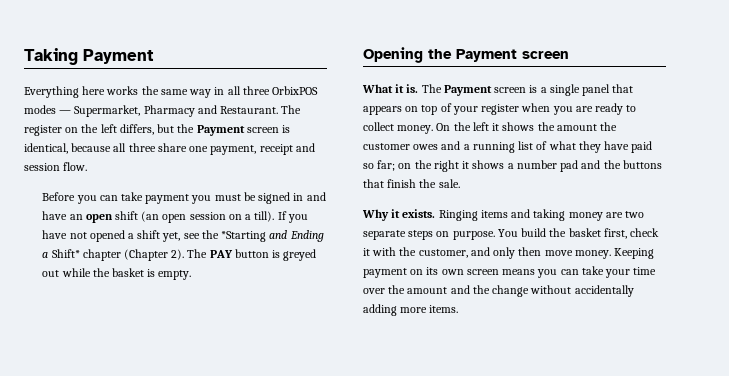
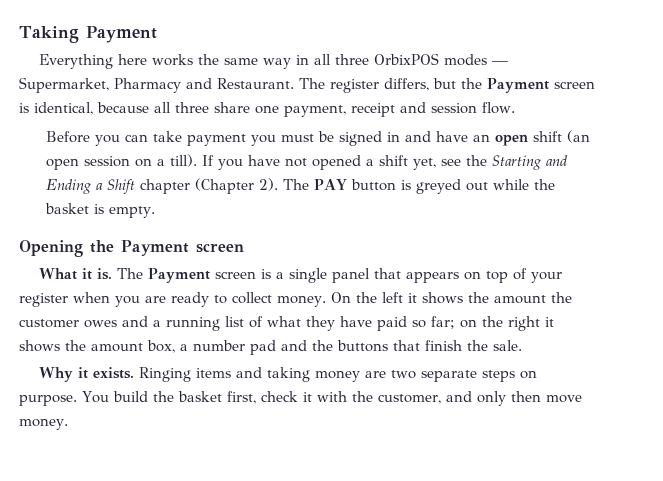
- The register on the left differs, but the Payment screen is identical, because all three share one payment, receipt and session flow.
+ The register differs, but the Payment screen is identical, because all three share one payment, receipt and session flow.
- If you have not opened a shift yet, see the *Starting and Ending a Shift* chapter (Chapter 2).
+ If you have not opened a shift yet, see the Starting and Ending a Shift chapter (Chapter 2).
- On the left it shows the amount the customer owes and a running list of what they have paid so far; on the right it shows a number pad and the buttons that finish the sale.
+ On the left it shows the amount the customer owes and a running list of what they have paid so far; on the right it shows the amount box, a number pad and the buttons that finish the sale.
- Keeping payment on its own screen means you can take your time over the amount and the change without accidentally adding more items.

